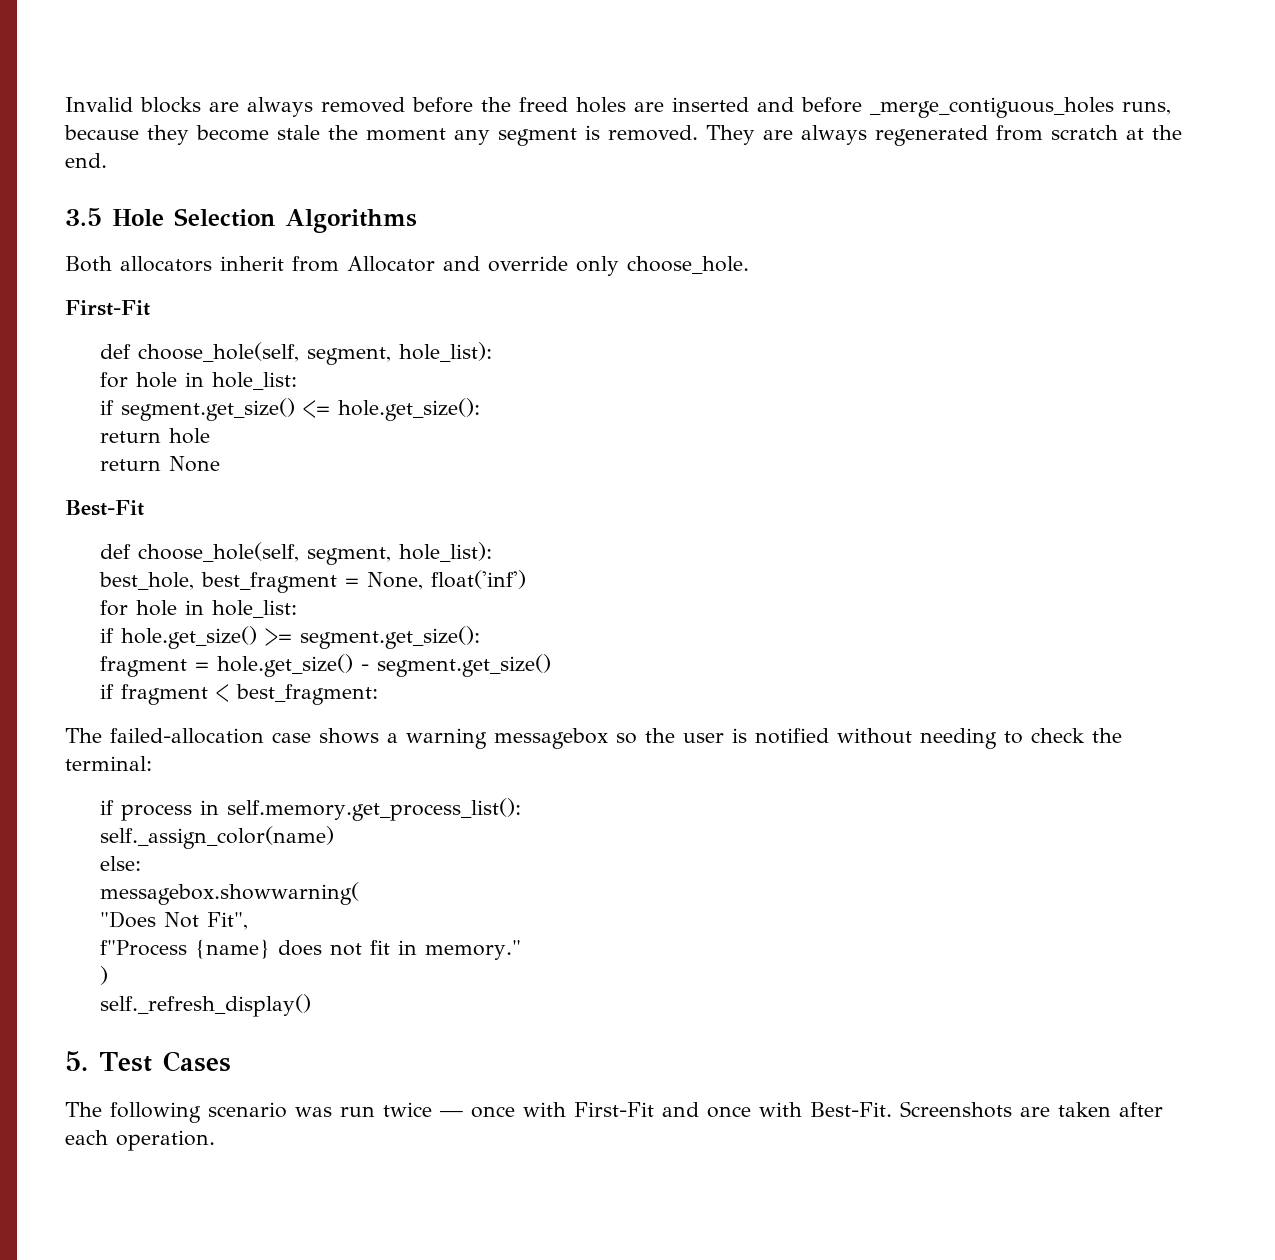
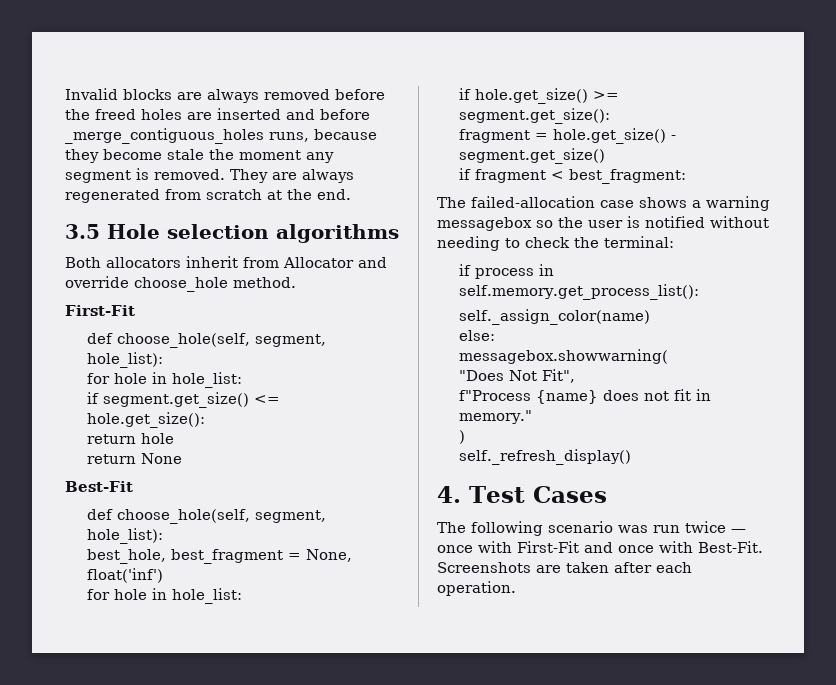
- 3.5 Hole Selection Algorithms
+ 3.5 Hole selection algorithms
- Both allocators inherit from Allocator and override only choose_hole.
+ Both allocators inherit from Allocator and override choose_hole method.
- 5. Test Cases
+ 4. Test Cases

